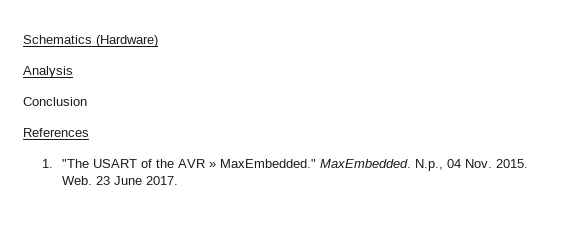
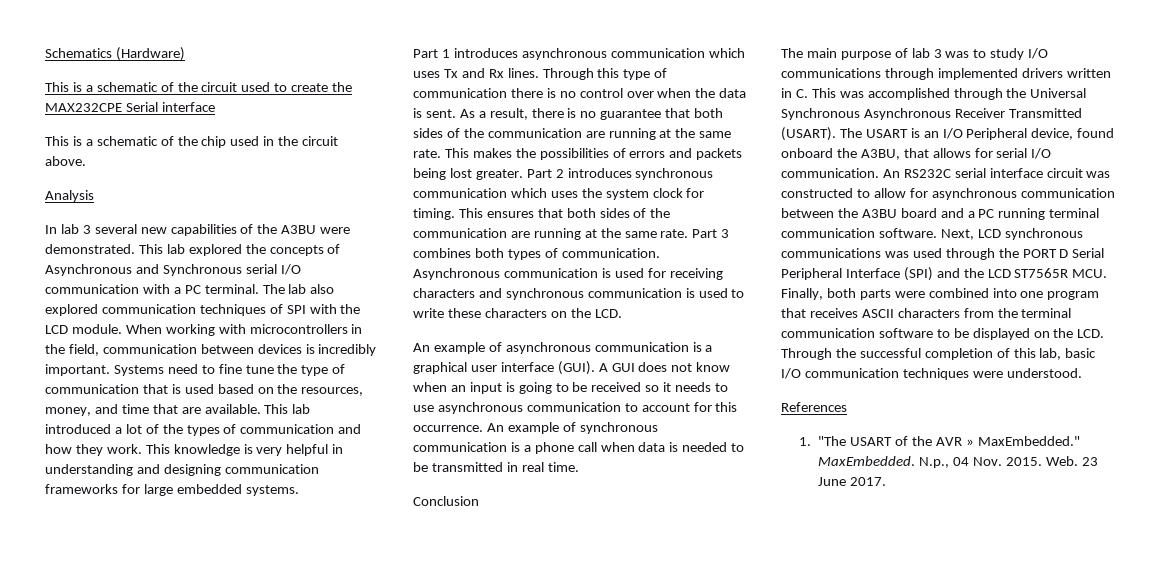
+ This is a schematic of the circuit used to create the MAX232CPE Serial interface
+ This is a schematic of the chip used in the circuit above.
  Analysis
+ In lab 3 several new capabilities of the A3BU were demonstrated. This lab explored the concepts of Asynchronous and Synchronous serial I/O communication with a PC terminal. The lab also explored communication techniques of SPI with the LCD module. When working with microcontrollers in the field, communication between devices is incredibly important. Systems need to fine tune the type of communication that is used based on the resources, money, and time that are available. This lab introduced a lot of the types of communication and how they work. This knowledge is very helpful in understanding and designing communication frameworks for large embedded systems.
+ Part 1 introduces asynchronous communication which uses Tx and Rx lines. Through this type of communication there is no control over when the data is sent. As a result, there is no guarantee that both sides of the communication are running at the same rate. This makes the possibilities of errors and packets being lost greater. Part 2 introduces synchronous communication which uses the system clock for timing. This ensures that both sides of the communication are running at the same rate. Part 3 combines both types of communication. Asynchronous communication is used for receiving characters and synchronous communication is used to write these characters on the LCD.
+ An example of asynchronous communication is a graphical user interface (GUI). A GUI does not know when an input is going to be received so it needs to use asynchronous communication to account for this occurrence. An example of synchronous communication is a phone call when data is needed to be transmitted in real time.
  Conclusion
+ The main purpose of lab 3 was to study I/O communications through implemented drivers written in C. This was accomplished through the Universal Synchronous Asynchronous Receiver Transmitted (USART). The USART is an I/O Peripheral device, found onboard the A3BU, that allows for serial I/O communication. An RS232C serial interface circuit was constructed to allow for asynchronous communication between the A3BU board and a PC running terminal communication software. Next, LCD synchronous communications was used through the PORT D Serial Peripheral Interface (SPI) and the LCD ST7565R MCU. Finally, both parts were combined into one program that receives ASCII characters from the terminal communication software to be displayed on the LCD. Through the successful completion of this lab, basic I/O communication techniques were understood.

